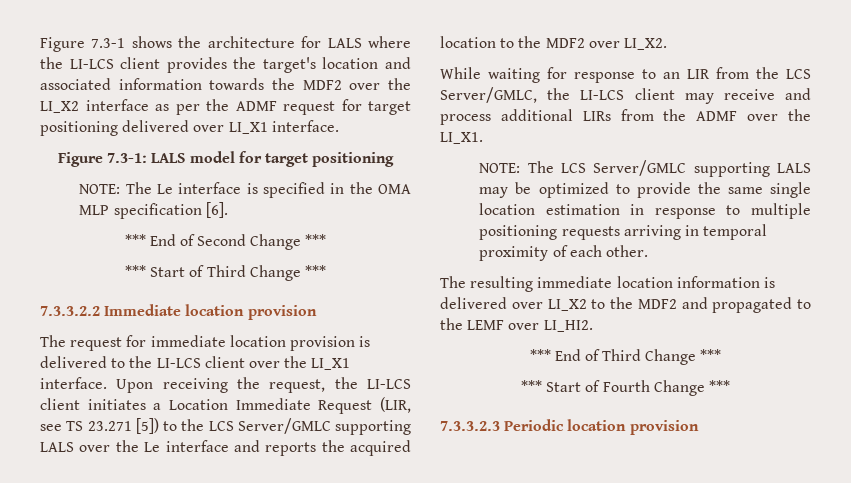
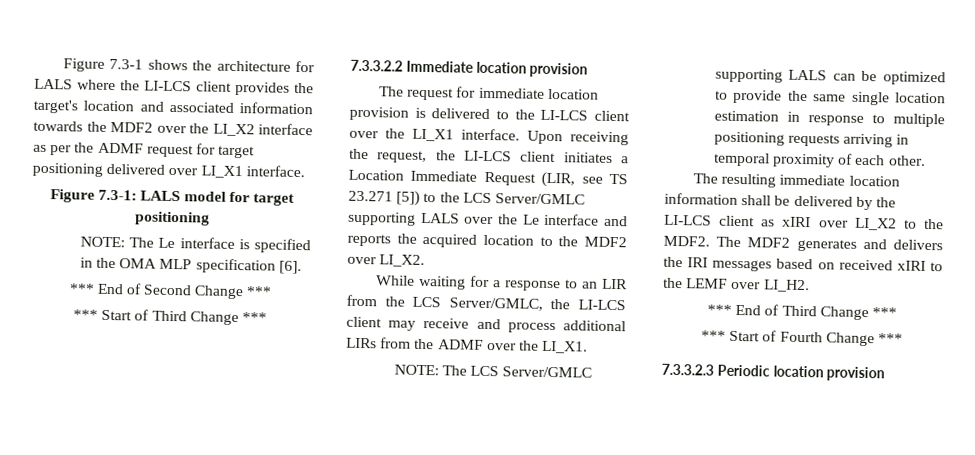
- While waiting for response to an LIR from the LCS Server/GMLC, the LI-LCS client may receive and process additional LIRs from the ADMF over the LI_X1.
+ While waiting for a response to an LIR from the LCS Server/GMLC, the LI-LCS client may receive and process additional LIRs from the ADMF over the LI_X1.
- NOTE: The LCS Server/GMLC supporting LALS may be optimized to provide the same single location estimation in response to multiple positioning requests arriving in temporal proximity of each other.
+ NOTE: The LCS Server/GMLC supporting LALS can be optimized to provide the same single location estimation in response to multiple positioning requests arriving in temporal proximity of each other.
- The resulting immediate location information is delivered over LI_X2 to the MDF2 and propagated to the LEMF over LI_HI2.
+ The resulting immediate location information shall be delivered by the LI-LCS client as xIRI over LI_X2 to the MDF2. The MDF2 generates and delivers the IRI messages based on received xIRI to the LEMF over LI_H2.

